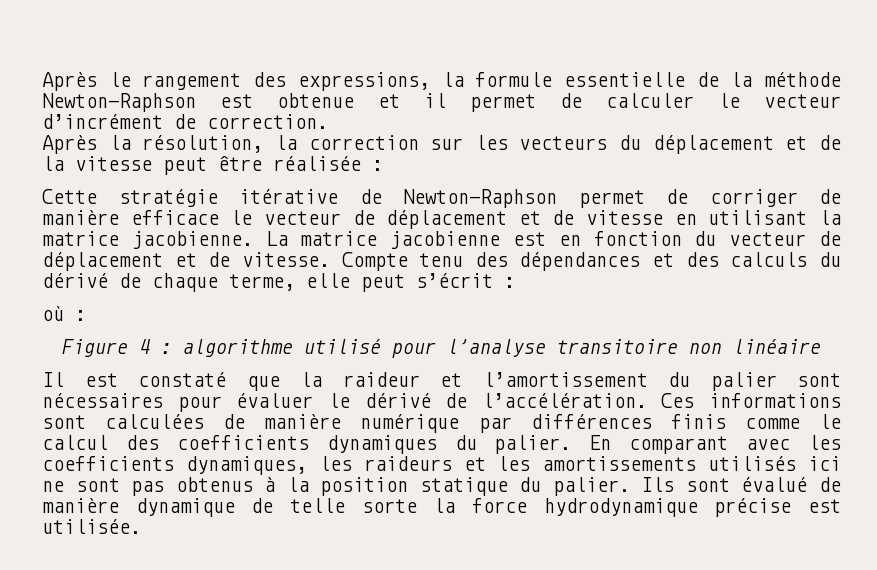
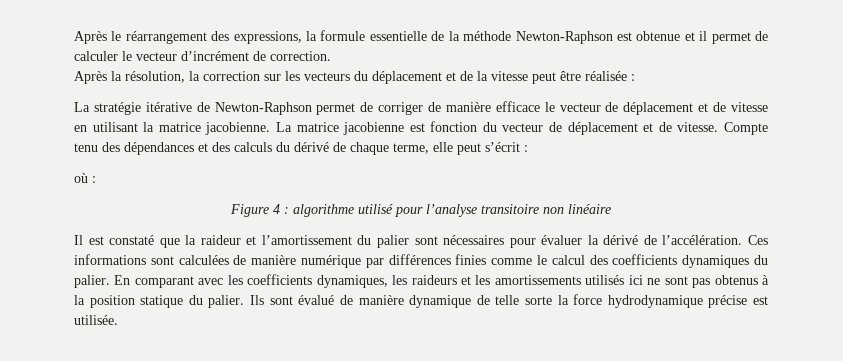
- Après le rangement des expressions, la formule essentielle de la méthode Newton-Raphson est obtenue et il permet de calculer le vecteur d’incrément de correction.
+ Après le réarrangement des expressions, la formule essentielle de la méthode Newton-Raphson est obtenue et il permet de calculer le vecteur d’incrément de correction.
- Cette stratégie itérative de Newton-Raphson permet de corriger de manière efficace le vecteur de déplacement et de vitesse en utilisant la matrice jacobienne.
+ La stratégie itérative de Newton-Raphson permet de corriger de manière efficace le vecteur de déplacement et de vitesse en utilisant la matrice jacobienne.
- La matrice jacobienne est en fonction du vecteur de déplacement et de vitesse.
+ La matrice jacobienne est fonction du vecteur de déplacement et de vitesse.
- Il est constaté que la raideur et l’amortissement du palier sont nécessaires pour évaluer le dérivé de l’accélération.
+ Il est constaté que la raideur et l’amortissement du palier sont nécessaires pour évaluer la dérivé de l’accélération.
- Ces informations sont calculées de manière numérique par différences finis comme le calcul des coefficients dynamiques du palier.
+ Ces informations sont calculées de manière numérique par différences finies comme le calcul des coefficients dynamiques du palier.

